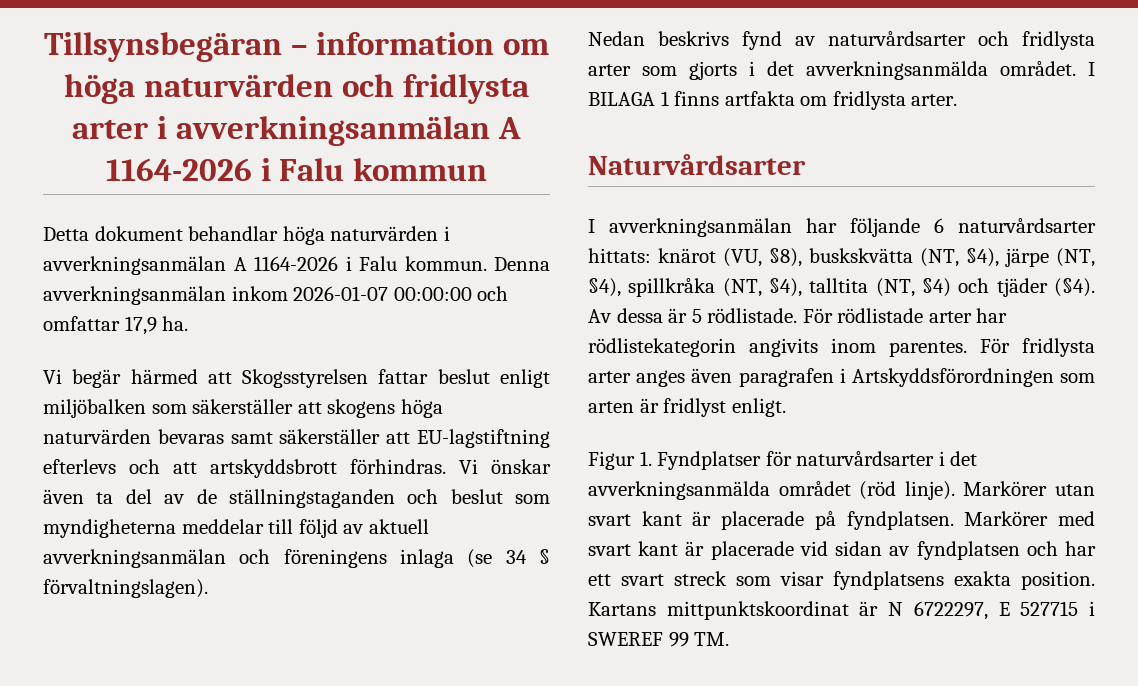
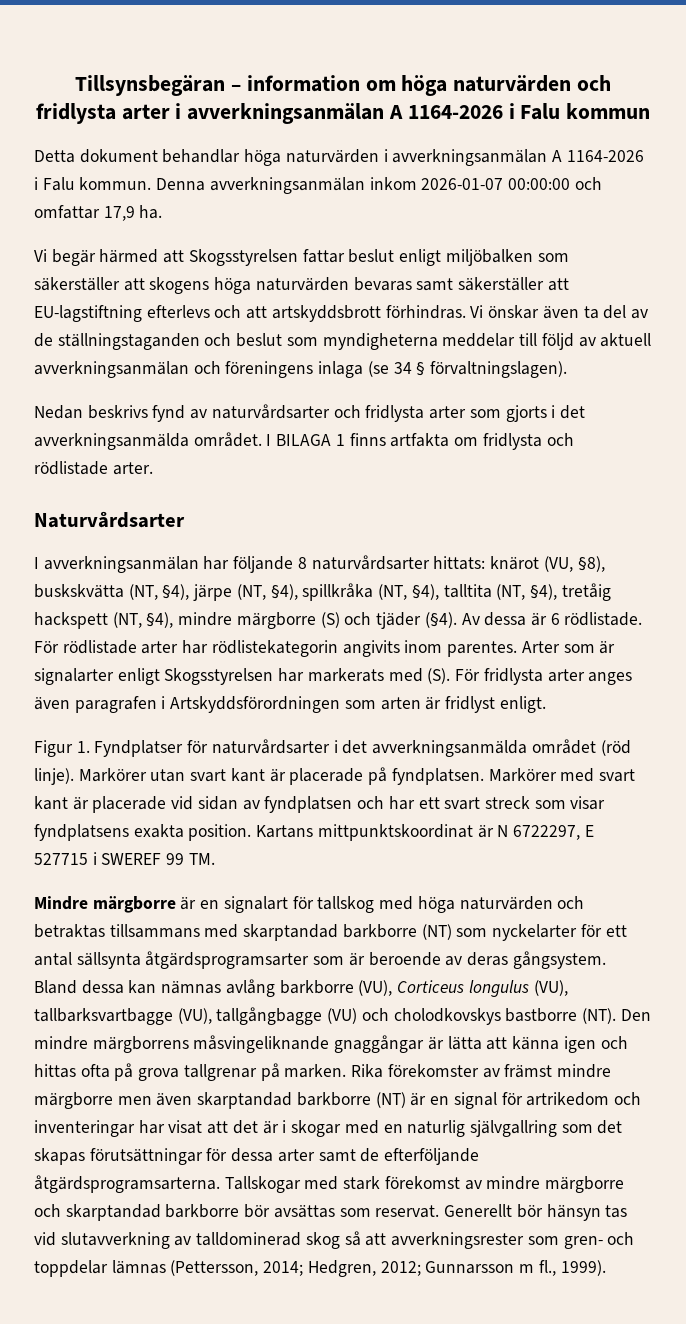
- I BILAGA 1 finns artfakta om fridlysta arter.
+ I BILAGA 1 finns artfakta om fridlysta och rödlistade arter.
- I avverkningsanmälan har följande 6 naturvårdsarter hittats: knärot (VU, §8), buskskvätta (NT, §4), järpe (NT, §4), spillkråka (NT, §4), talltita (NT, §4) och tjäder (§4).
+ I avverkningsanmälan har följande 8 naturvårdsarter hittats: knärot (VU, §8), buskskvätta (NT, §4), järpe (NT, §4), spillkråka (NT, §4), talltita (NT, §4), tretåig hackspett (NT, §4), mindre märgborre (S) och tjäder (§4).
- Av dessa är 5 rödlistade.
+ Av dessa är 6 rödlistade.
- För fridlysta arter anges även paragrafen i Artskyddsförordningen som arten är fridlyst enligt.
+ Arter som är signalarter enligt Skogsstyrelsen har markerats med (S). För fridlysta arter anges även paragrafen i Artskyddsförordningen som arten är fridlyst enligt.
+ Mindre märgborre är en signalart för tallskog med höga naturvärden och betraktas tillsammans med skarptandad barkborre (NT) som nyckelarter för ett antal sällsynta åtgärdsprogramsarter som är beroende av deras gångsystem. Bland dessa kan nämnas avlång barkborre (VU), Corticeus longulus (VU), tallbarksvartbagge (VU), tallgångbagge (VU) och cholodkovskys bastborre (NT). Den mindre märgborrens måsvingeliknande gnaggångar är lätta att känna igen och hittas ofta på grova tallgrenar på marken. Rika förekomster av främst mindre märgborre men även skarptandad barkborre (NT) är en signal för artrikedom och inventeringar har visat att det är i skogar med en naturlig självgallring som det skapas förutsättningar för dessa arter samt de efterföljande åtgärdsprogramsarterna. Tallskogar med stark förekomst av mindre märgborre och skarptandad barkborre bör avsättas som reservat. Generellt bör hänsyn tas vid slutavverkning av talldominerad skog så att avverkningsrester som gren- och toppdelar lämnas (Pettersson, 2014; Hedgren, 2012; Gunnarsson m fl., 1999).

